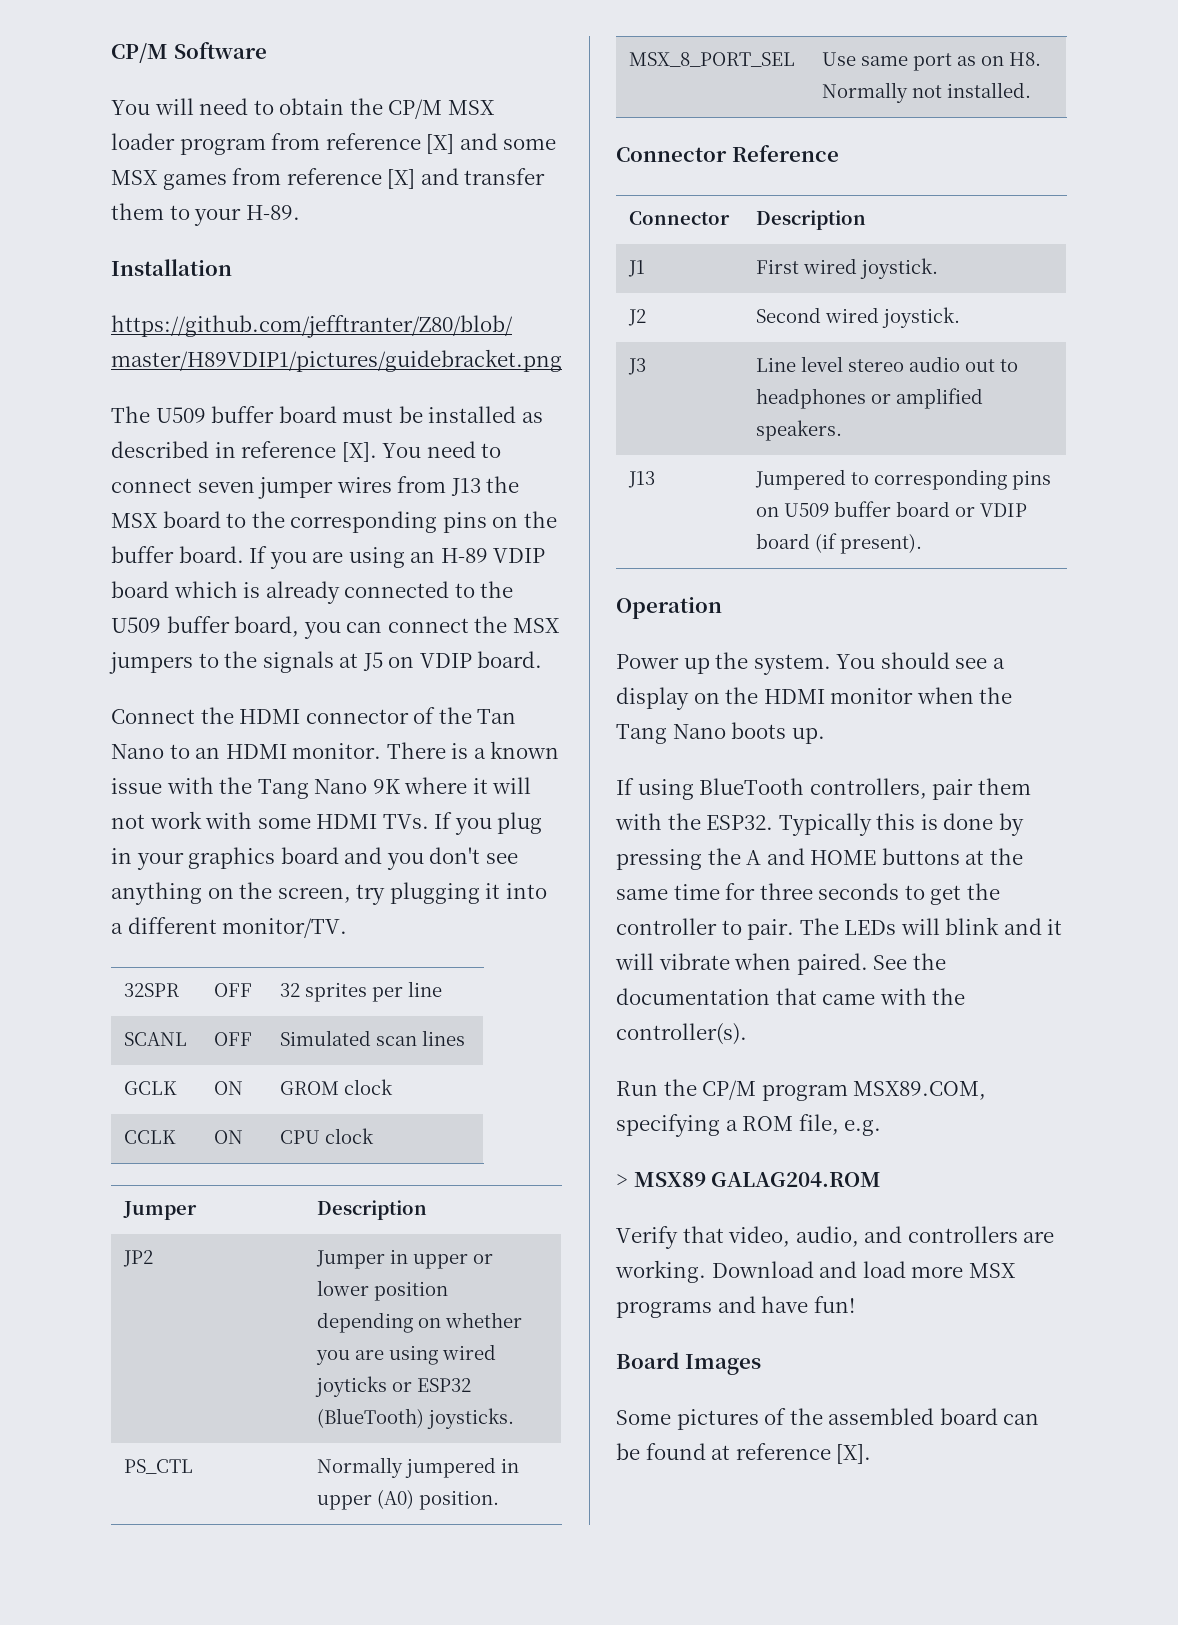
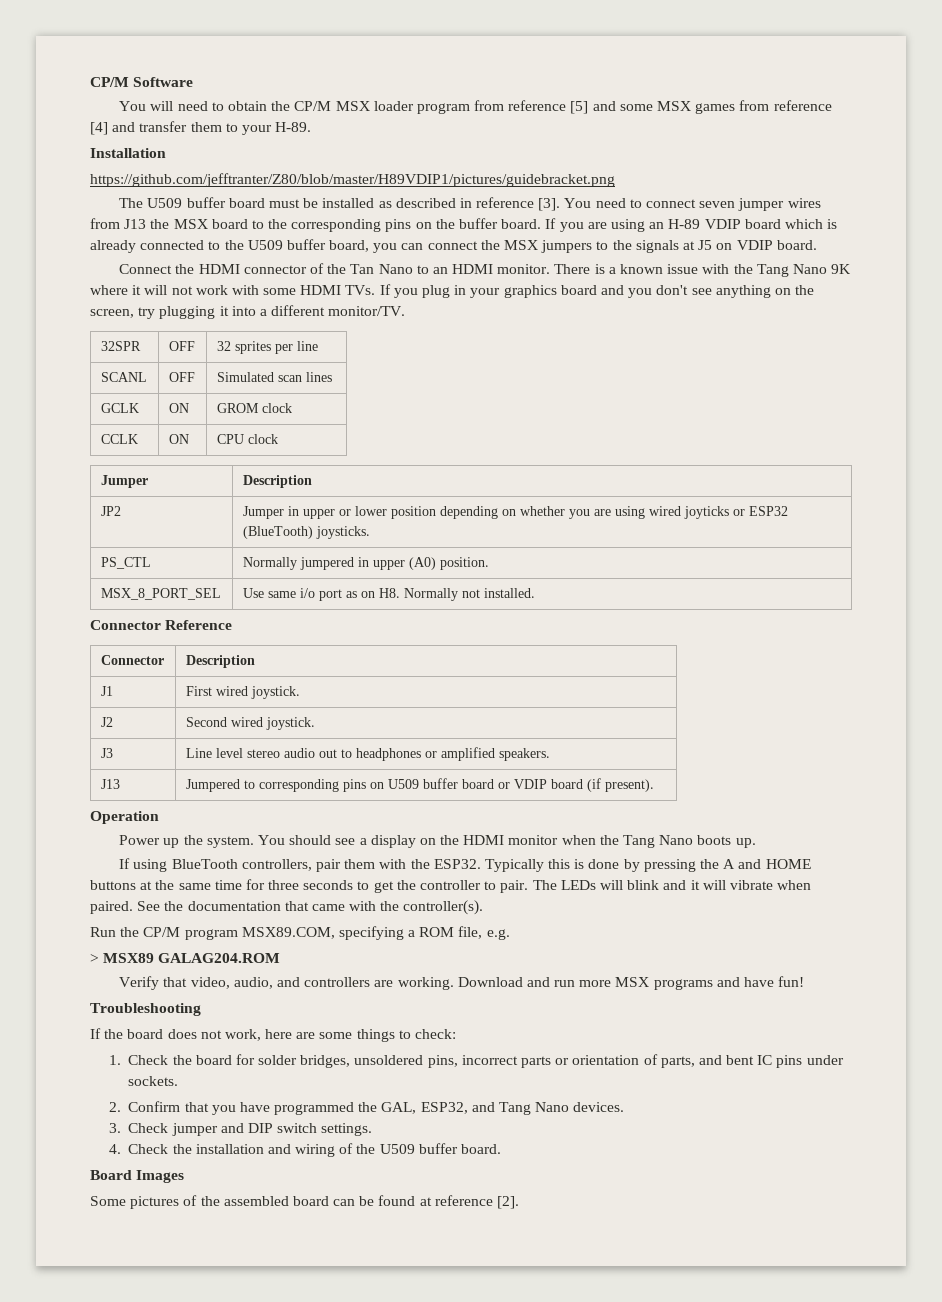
- You will need to obtain the CP/M MSX loader program from reference [X] and some MSX games from reference [X] and transfer them to your H-89.
+ You will need to obtain the CP/M MSX loader program from reference [5] and some MSX games from reference [4] and transfer them to your H-89.
- The U509 buffer board must be installed as described in reference [X]. You need to connect seven jumper wires from J13 the MSX board to the corresponding pins on the buffer board.
+ The U509 buffer board must be installed as described in reference [3]. You need to connect seven jumper wires from J13 the MSX board to the corresponding pins on the buffer board.
- MSX_8_PORT_SEL | Use same port as on H8. Normally not installed.
+ MSX_8_PORT_SEL | Use same i/o port as on H8. Normally not installed.
- Download and load more MSX programs and have fun!
+ Download and run more MSX programs and have fun!
+ Troubleshooting
+ If the board does not work, here are some things to check:
+ 1. Check the board for solder bridges, unsoldered pins, incorrect parts or orientation of parts, and bent IC pins under sockets.
+ 2. Confirm that you have programmed the GAL, ESP32, and Tang Nano devices.
+ 3. Check jumper and DIP switch settings.
+ 4. Check the installation and wiring of the U509 buffer board.
- Some pictures of the assembled board can be found at reference [X].
+ Some pictures of the assembled board can be found at reference [2].

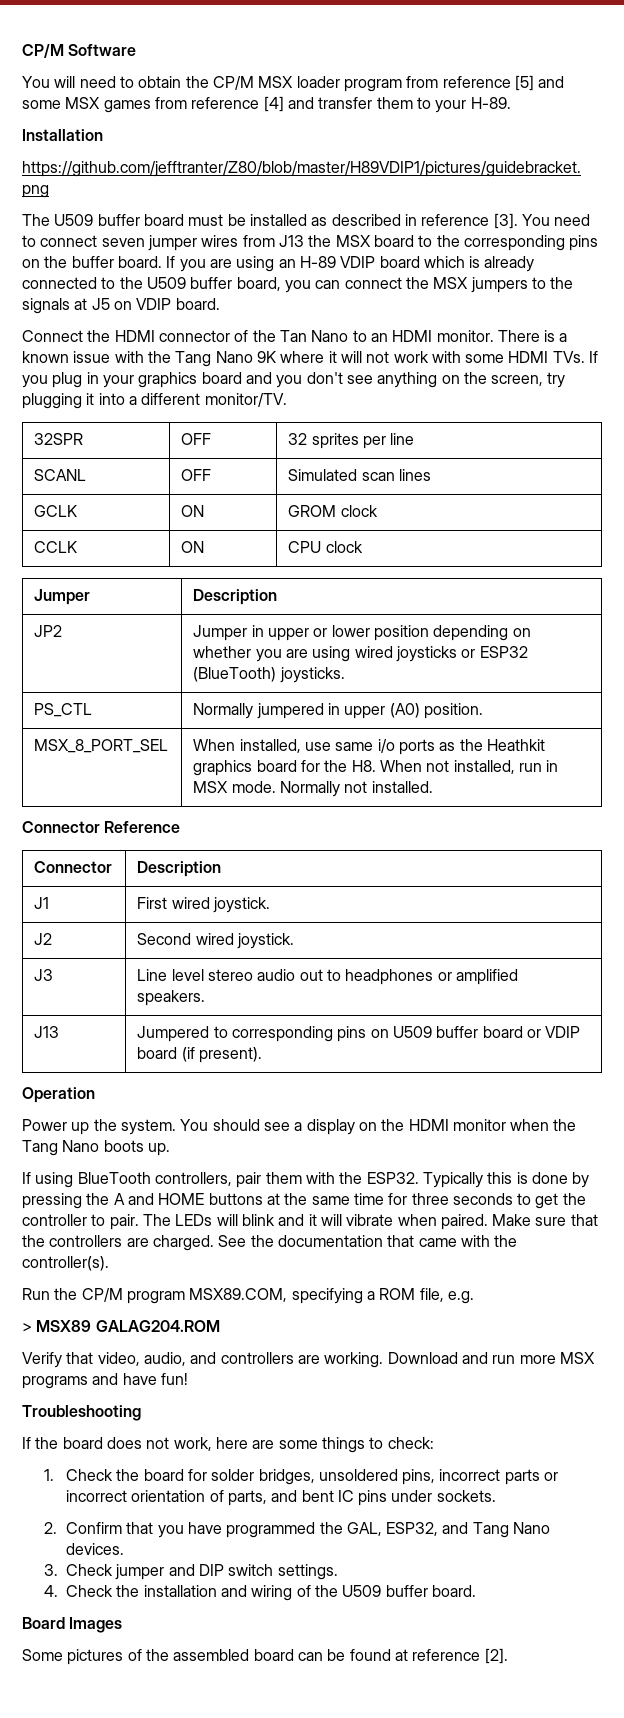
- JP2 | Jumper in upper or lower position depending on whether you are using wired joyticks or ESP32 (BlueTooth) joysticks.
+ JP2 | Jumper in upper or lower position depending on whether you are using wired joysticks or ESP32 (BlueTooth) joysticks.
- MSX_8_PORT_SEL | Use same i/o port as on H8. Normally not installed.
+ MSX_8_PORT_SEL | When installed, use same i/o ports as the Heathkit graphics board for the H8. When not installed, run in MSX mode. Normally not installed.
+ Make sure that the controllers are charged.
- 1. Check the board for solder bridges, unsoldered pins, incorrect parts or orientation of parts, and bent IC pins under sockets.
+ 1. Check the board for solder bridges, unsoldered pins, incorrect parts or incorrect orientation of parts, and bent IC pins under sockets.

